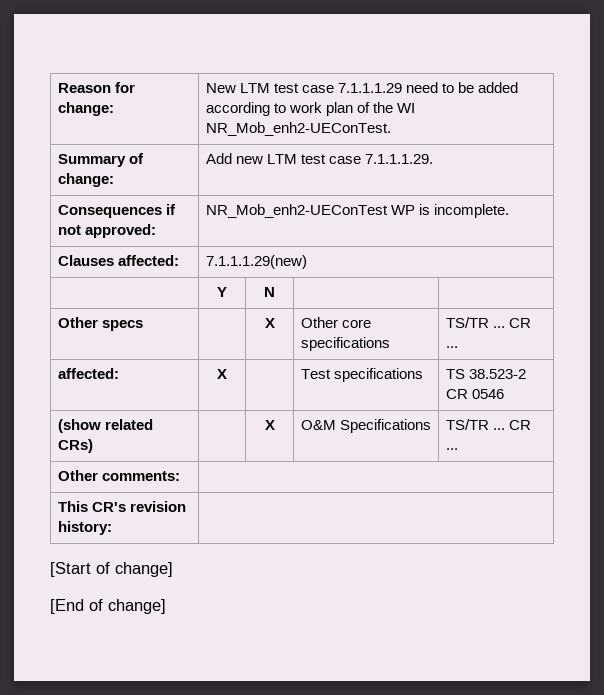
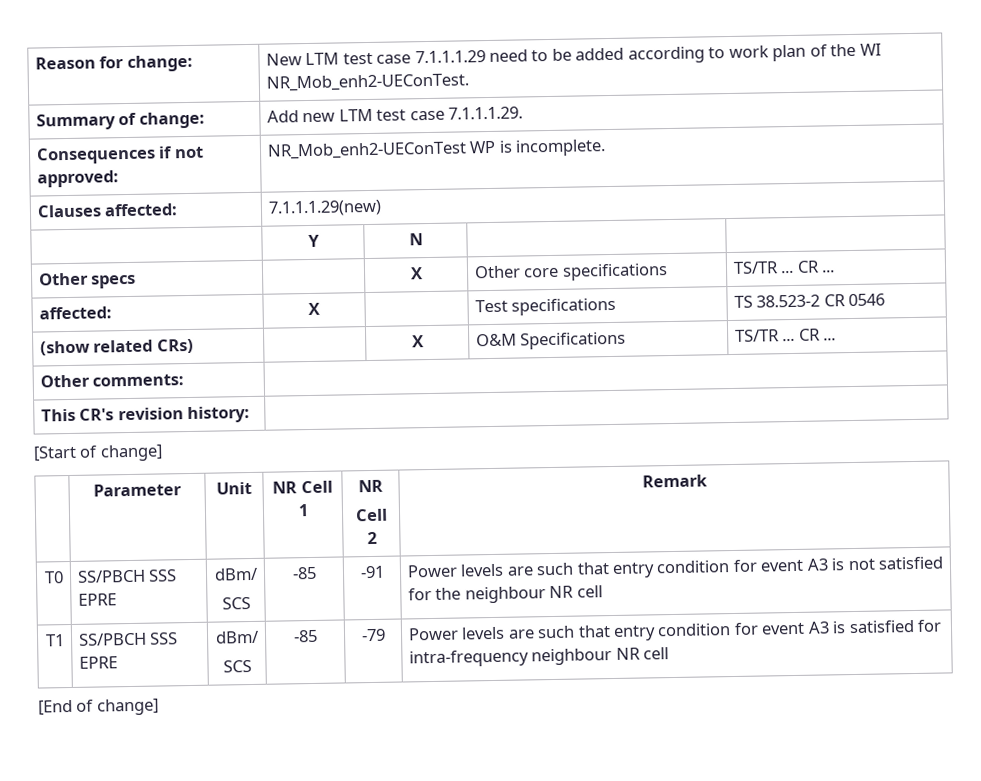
+ | Parameter | Unit | NR Cell 1 | NR
+ Cell 2 | Remark
+ T0 | SS/PBCH SSS EPRE | dBm/
+ SCS | -85 | -91 | Power levels are such that entry condition for event A3 is not satisfied for the neighbour NR cell
+ T1 | SS/PBCH SSS EPRE | dBm/
+ SCS | -85 | -79 | Power levels are such that entry condition for event A3 is satisfied for intra-frequency neighbour NR cell

